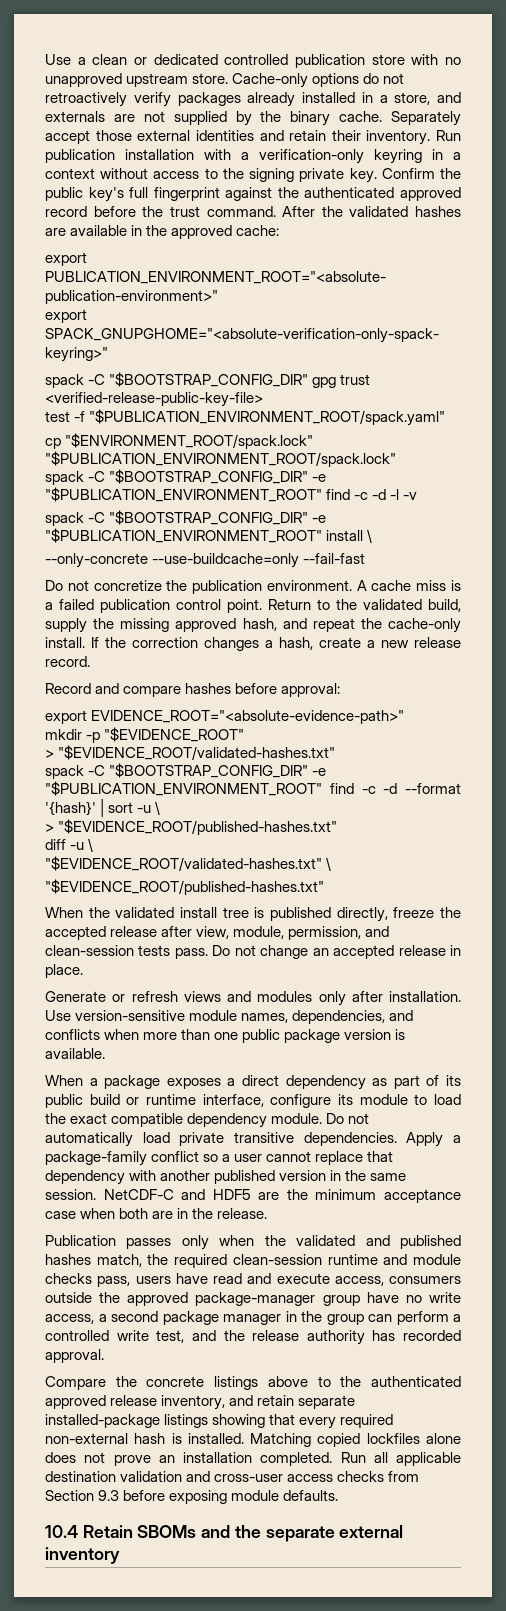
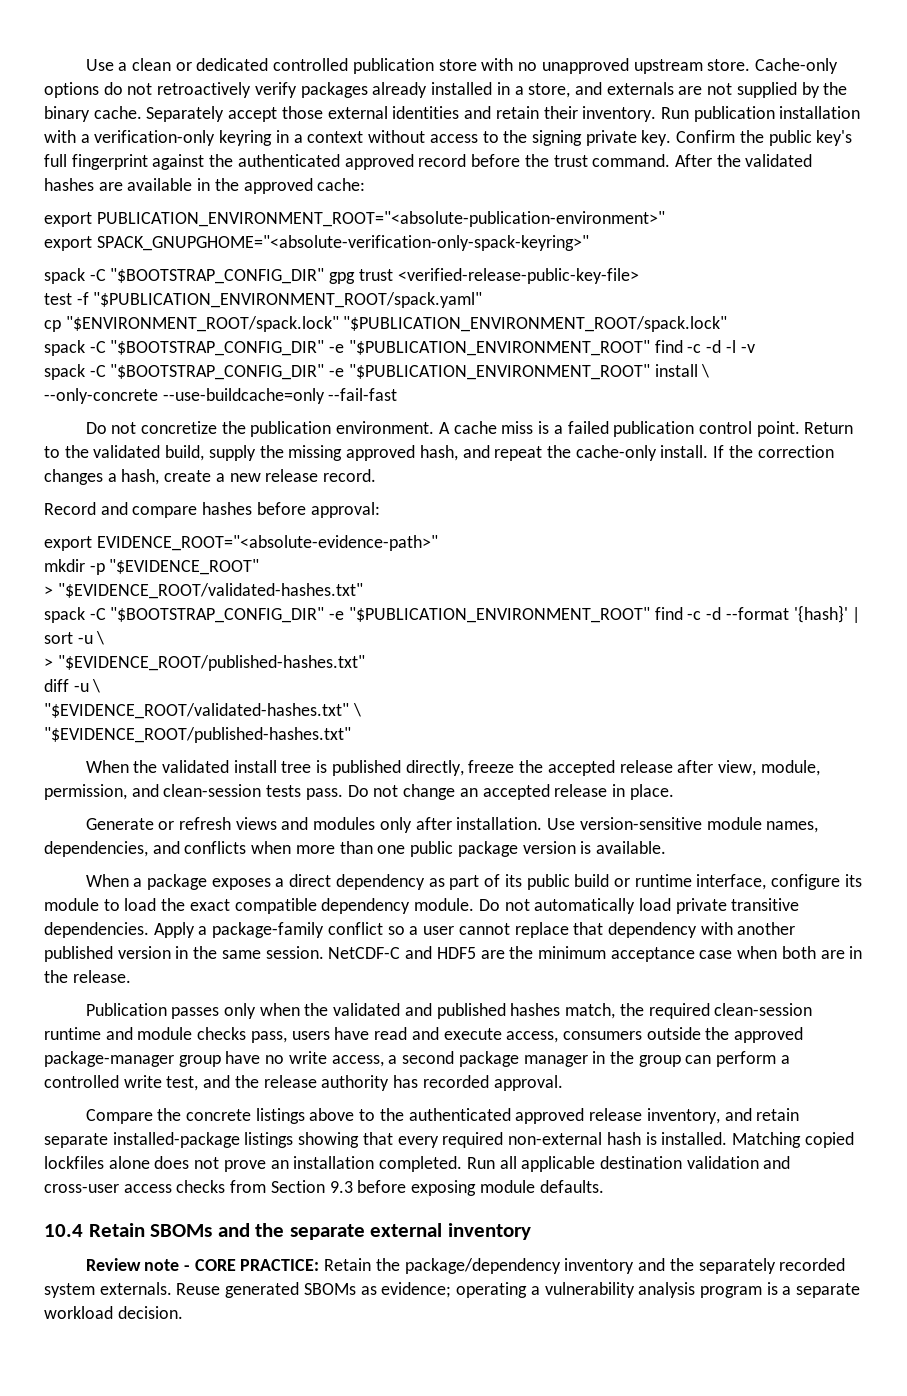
+ Review note - CORE PRACTICE: Retain the package/dependency inventory and the separately recorded system externals. Reuse generated SBOMs as evidence; operating a vulnerability analysis program is a separate workload decision.

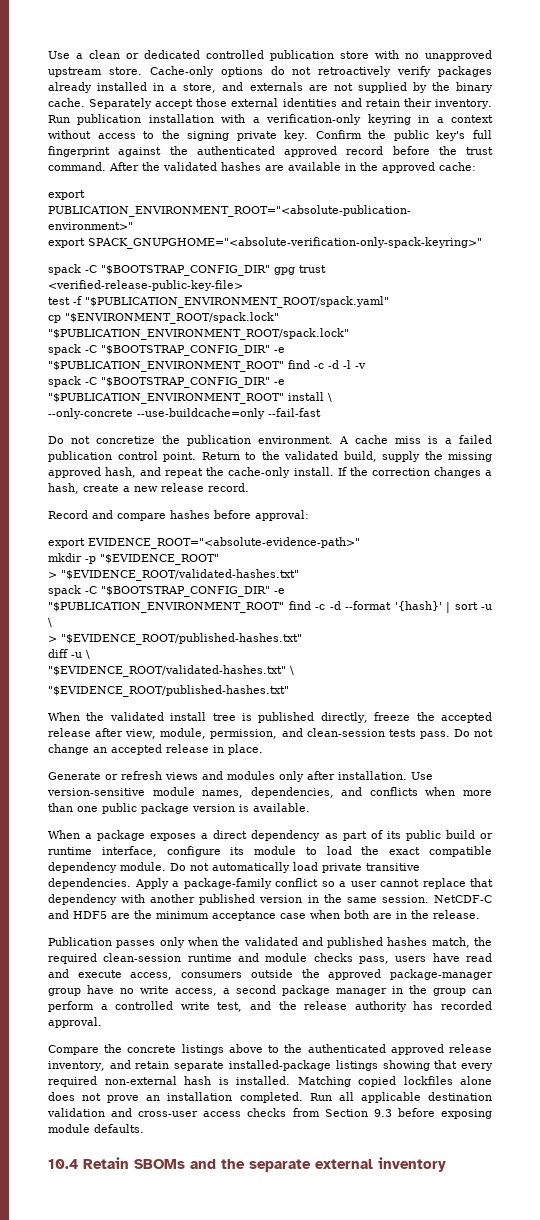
- Review note - CORE PRACTICE: Retain the package/dependency inventory and the separately recorded system externals. Reuse generated SBOMs as evidence; operating a vulnerability analysis program is a separate workload decision.

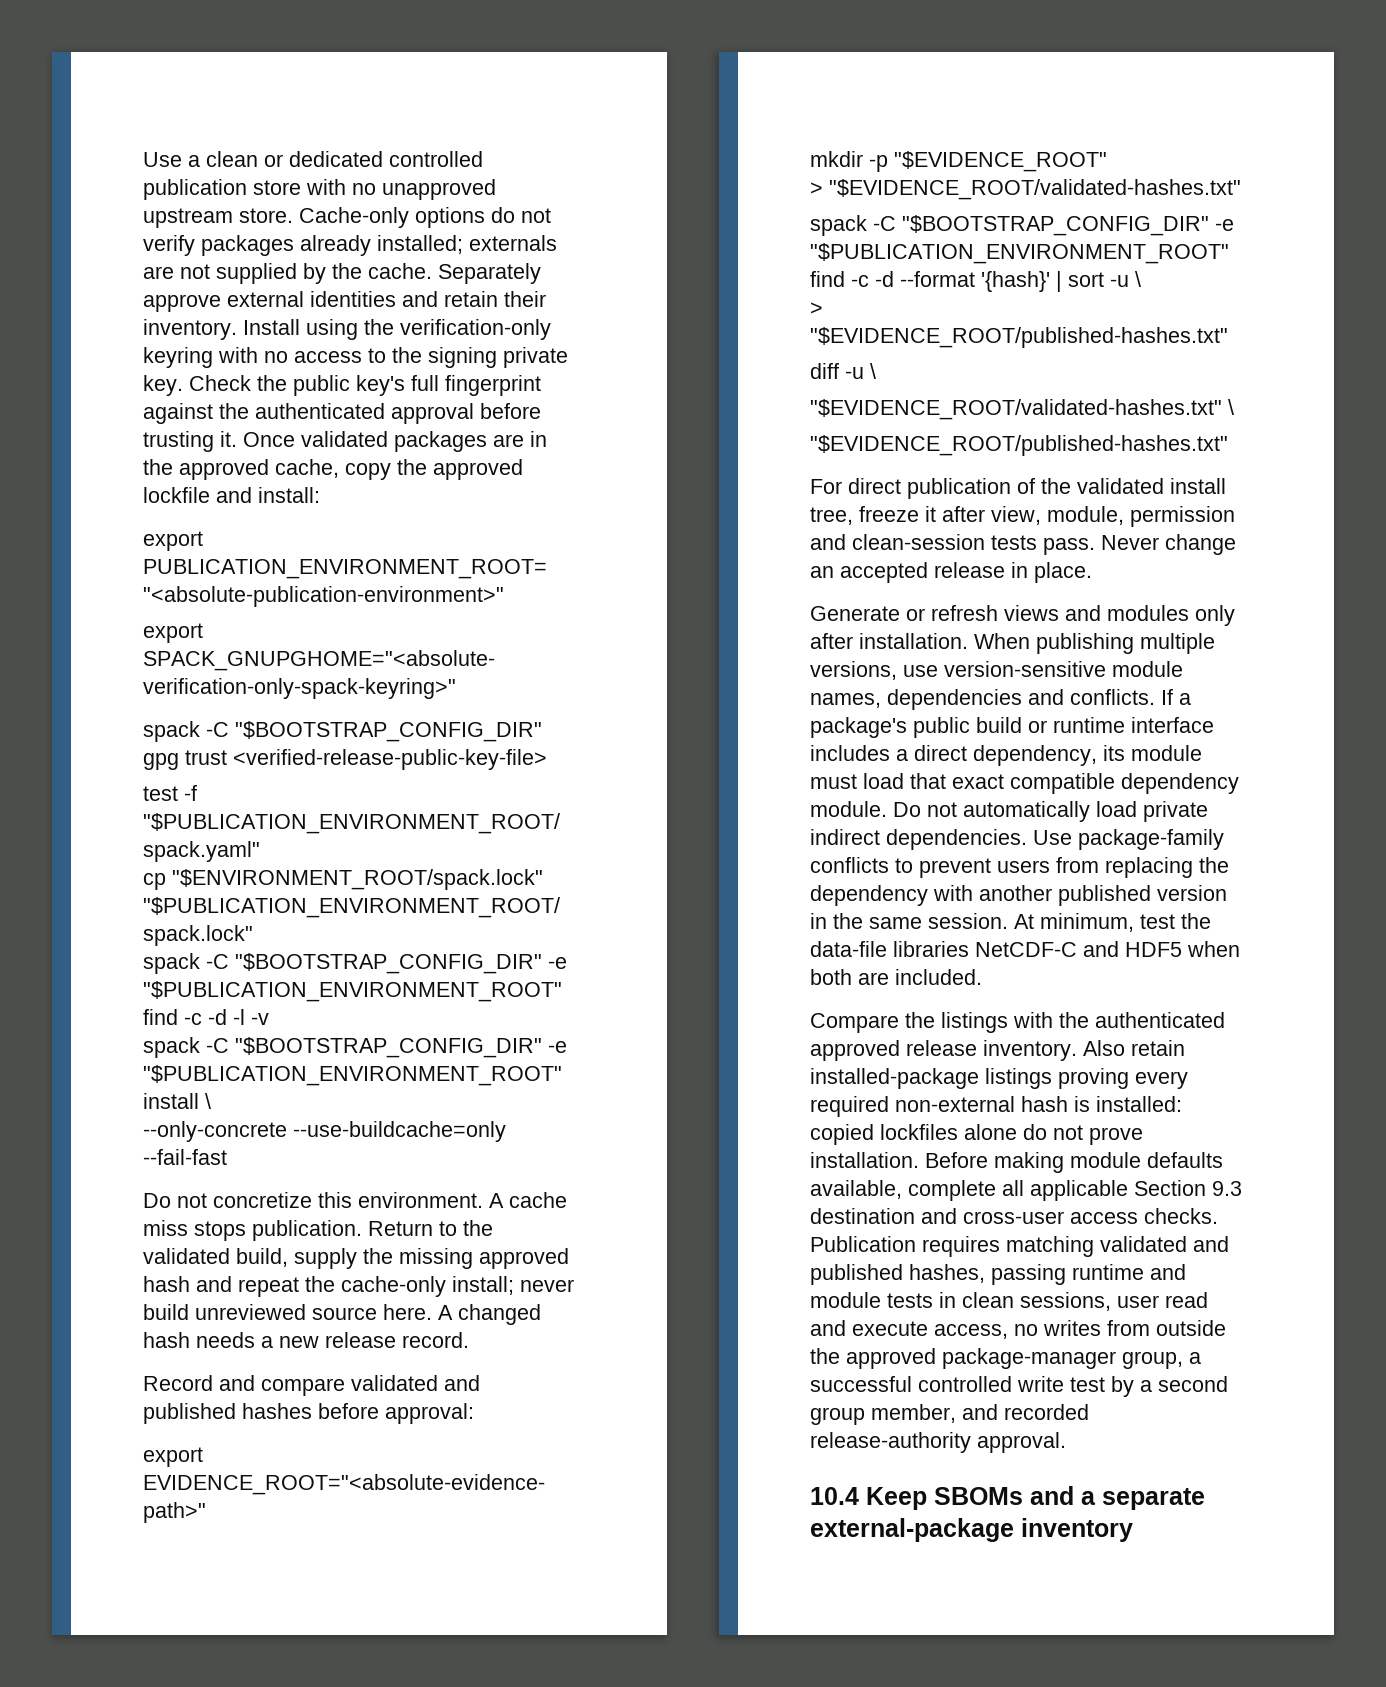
- Cache-only options do not retroactively verify packages already installed in a store, and externals are not supplied by the binary cache.
+ Cache-only options do not verify packages already installed; externals are not supplied by the cache.
- Separately accept those external identities and retain their inventory.
+ Separately approve external identities and retain their inventory.
- Run publication installation with a verification-only keyring in a context without access to the signing private key.
+ Install using the verification-only keyring with no access to the signing private key.
- Confirm the public key's full fingerprint against the authenticated approved record before the trust command. After the validated hashes are available in the approved cache:
+ Check the public key's full fingerprint against the authenticated approval before trusting it. Once validated packages are in the approved cache, copy the approved lockfile and install:
- Do not concretize the publication environment.
+ Do not concretize this environment.
- A cache miss is a failed publication control point.
+ A cache miss stops publication.
- Return to the validated build, supply the missing approved hash, and repeat the cache-only install. If the correction changes a hash, create a new release record.
+ Return to the validated build, supply the missing approved hash and repeat the cache-only install; never build unreviewed source here. A changed hash needs a new release record.
- Record and compare hashes before approval:
+ Record and compare validated and published hashes before approval:
- When the validated install tree is published directly, freeze the accepted release after view, module, permission, and clean-session tests pass.
+ For direct publication of the validated install tree, freeze it after view, module, permission and clean-session tests pass.
- Do not change an accepted release in place.
+ Never change an accepted release in place.
- Use version-sensitive module names, dependencies, and conflicts when more than one public package version is available.
- When a package exposes a direct dependency as part of its public build or runtime interface, configure its module to load the exact compatible dependency module.
+ When publishing multiple versions, use version-sensitive module names, dependencies and conflicts. If a package's public build or runtime interface includes a direct dependency, its module must load that exact compatible dependency module.
- Do not automatically load private transitive dependencies. Apply a package-family conflict so a user cannot replace that dependency with another published version in the same session.
+ Do not automatically load private indirect dependencies. Use package-family conflicts to prevent users from replacing the dependency with another published version in the same session.
- NetCDF-C and HDF5 are the minimum acceptance case when both are in the release.
- Publication passes only when the validated and published hashes match, the required clean-session runtime and module checks pass, users have read and execute access, consumers outside the approved package-manager group have no write access, a second package manager in the group can perform a controlled write test, and the release authority has recorded approval.
- Compare the concrete listings above to the authenticated approved release inventory, and retain separate installed-package listings showing that every required non-external hash is installed. Matching copied lockfiles alone does not prove an installation completed. Run all applicable destination validation and cross-user access checks from Section 9.3 before exposing module defaults.
+ At minimum, test the data-file libraries NetCDF-C and HDF5 when both are included.
+ Compare the listings with the authenticated approved release inventory. Also retain installed-package listings proving every required non-external hash is installed: copied lockfiles alone do not prove installation. Before making module defaults available, complete all applicable Section 9.3 destination and cross-user access checks. Publication requires matching validated and published hashes, passing runtime and module tests in clean sessions, user read and execute access, no writes from outside the approved package-manager group, a successful controlled write test by a second group member, and recorded release-authority approval.
- 10.4 Retain SBOMs and the separate external inventory
+ 10.4 Keep SBOMs and a separate external-package inventory

